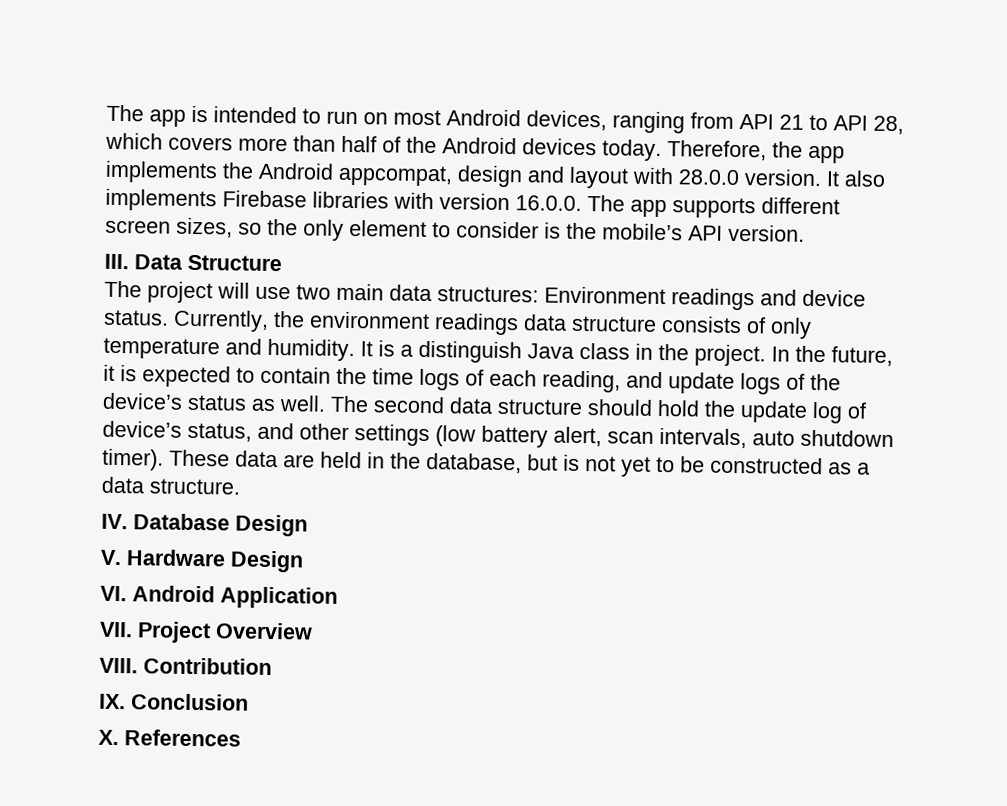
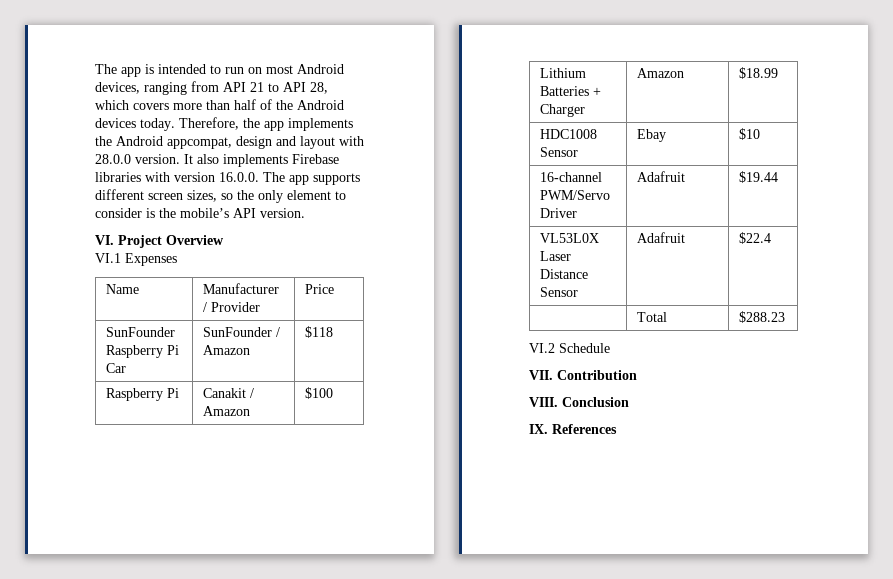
- III. Data Structure
- The project will use two main data structures: Environment readings and device status. Currently, the environment readings data structure consists of only temperature and humidity. It is a distinguish Java class in the project. In the future, it is expected to contain the time logs of each reading, and update logs of the device’s status as well. The second data structure should hold the update log of device’s status, and other settings (low battery alert, scan intervals, auto shutdown timer). These data are held in the database, but is not yet to be constructed as a data structure.
- IV. Database Design
- V. Hardware Design
- VI. Android Application
- VII. Project Overview
- VIII. Contribution
+ VI. Project Overview
+ VI.1 Expenses
+ Name | Manufacturer / Provider | Price
+ SunFounder Raspberry Pi Car | SunFounder / Amazon | $118
+ Raspberry Pi | Canakit / Amazon | $100
+ Lithium Batteries + Charger | Amazon | $18.99
+ HDC1008 Sensor | Ebay | $10
+ 16-channel PWM/Servo Driver | Adafruit | $19.44
+ VL53L0X Laser Distance Sensor | Adafruit | $22.4
+ | Total | $288.23
+ VI.2 Schedule
+ VII. Contribution
- IX. Conclusion
+ VIII. Conclusion
- X. References
+ IX. References

